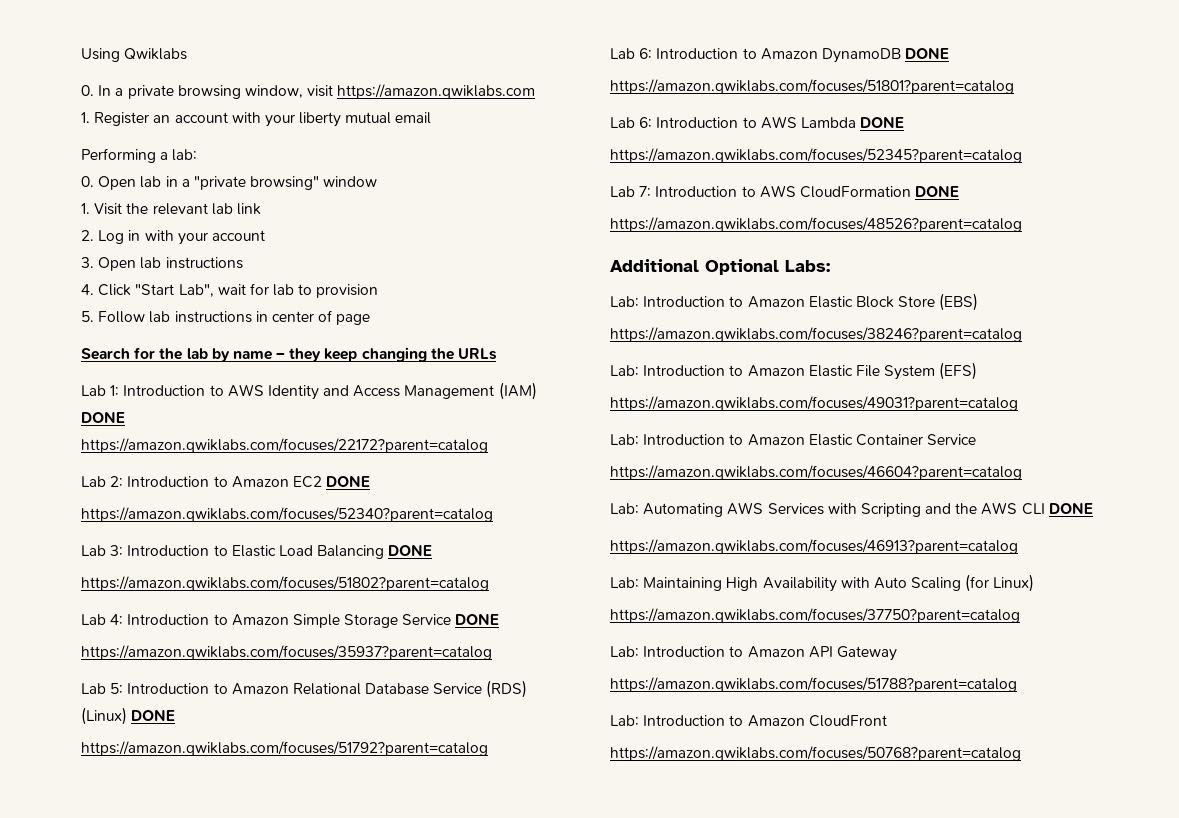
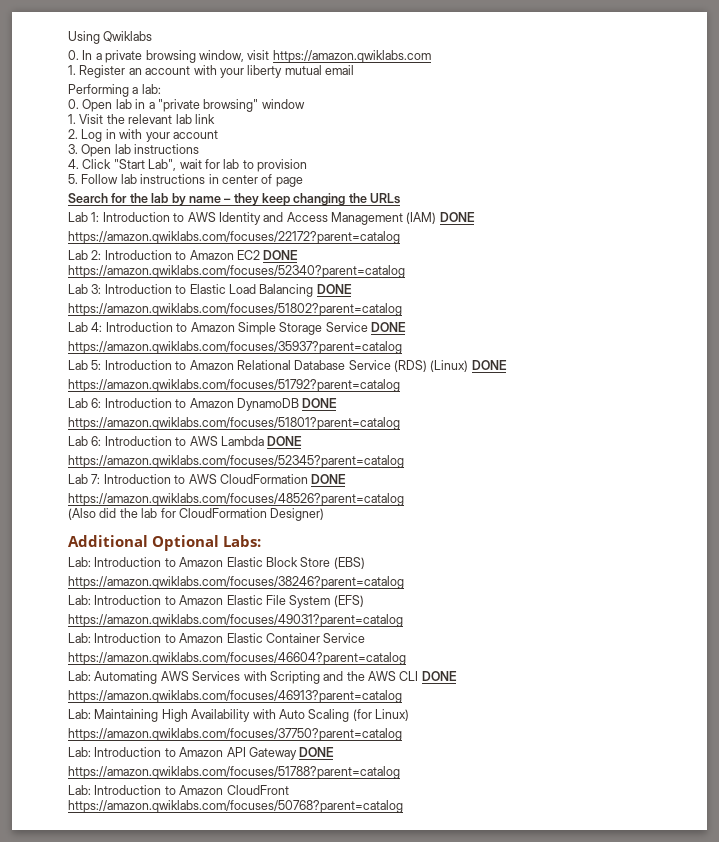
+ (Also did the lab for CloudFormation Designer)
- Lab: Introduction to Amazon API Gateway
+ Lab: Introduction to Amazon API Gateway DONE

